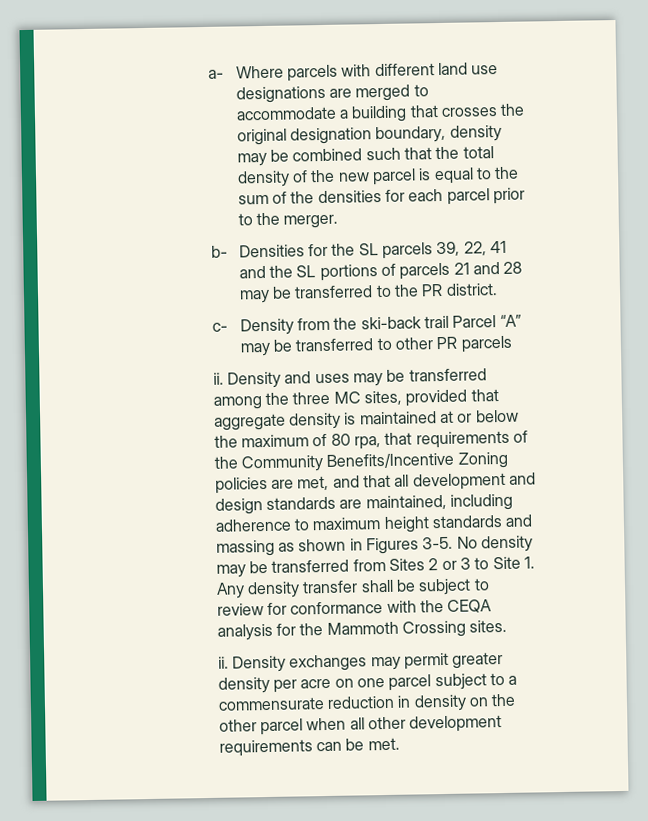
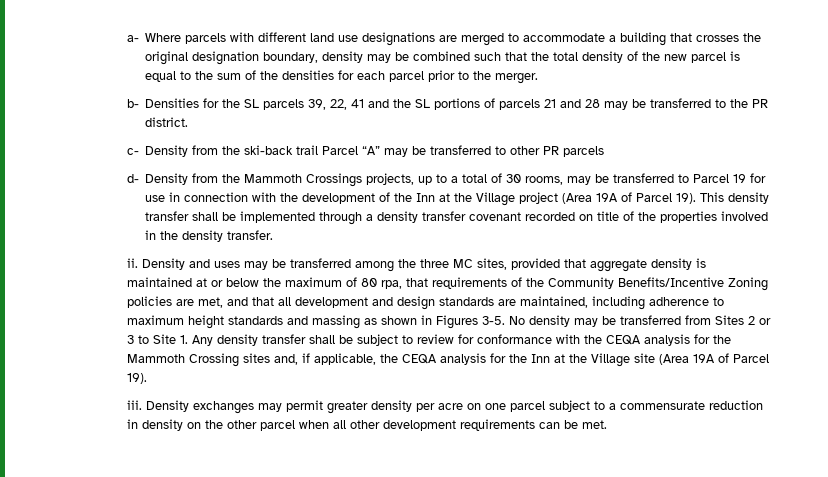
+ d- Density from the Mammoth Crossings projects, up to a total of 30 rooms, may be transferred to Parcel 19 for use in connection with the development of the Inn at the Village project (Area 19A of Parcel 19). This density transfer shall be implemented through a density transfer covenant recorded on title of the properties involved in the density transfer.
- No density may be transferred from Sites 2 or 3 to Site 1. Any density transfer shall be subject to review for conformance with the CEQA analysis for the Mammoth Crossing sites.
- ii.
+ No density may be transferred from Sites 2 or 3 to Site 1. Any density transfer shall be subject to review for conformance with the CEQA analysis for the Mammoth Crossing sites and, if applicable, the CEQA analysis for the Inn at the Village site (Area 19A of Parcel 19).
+ iii.

